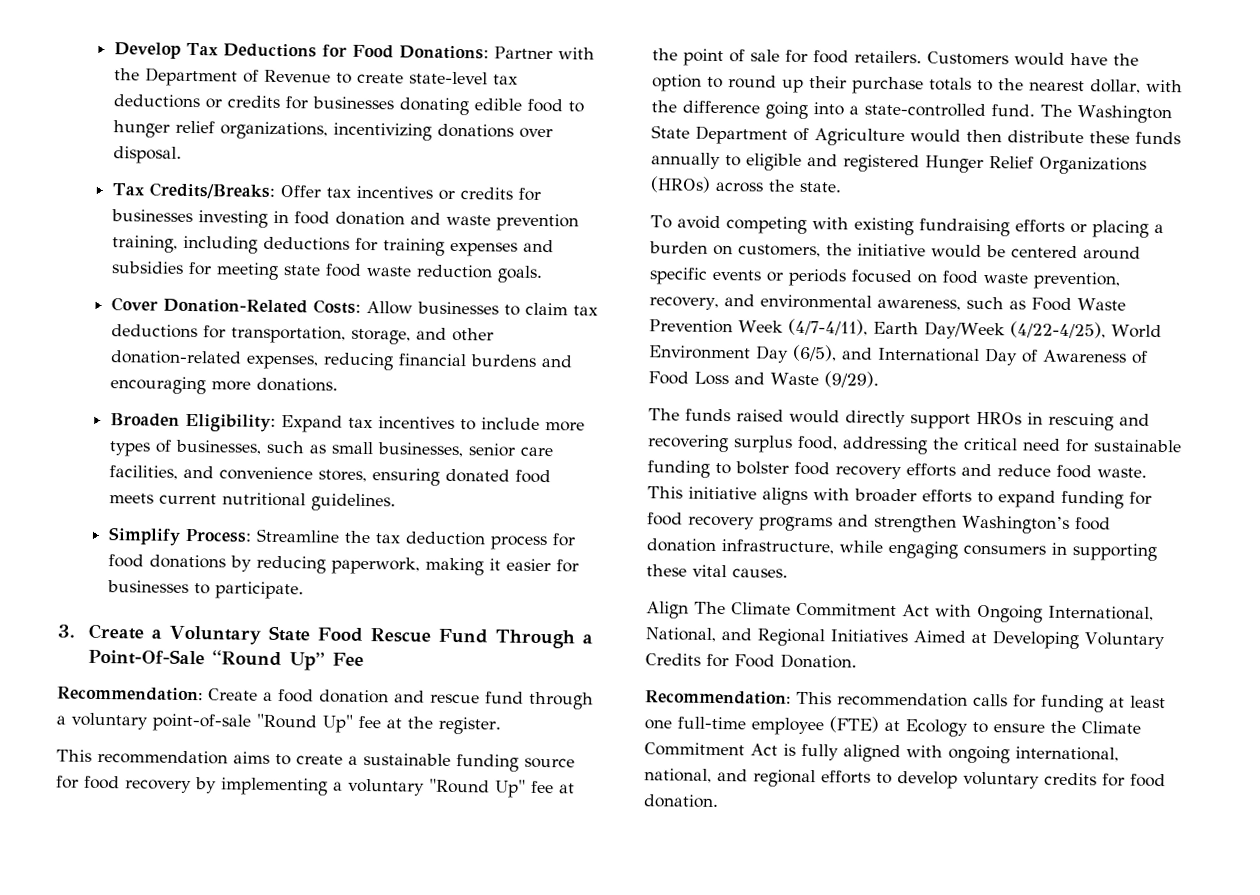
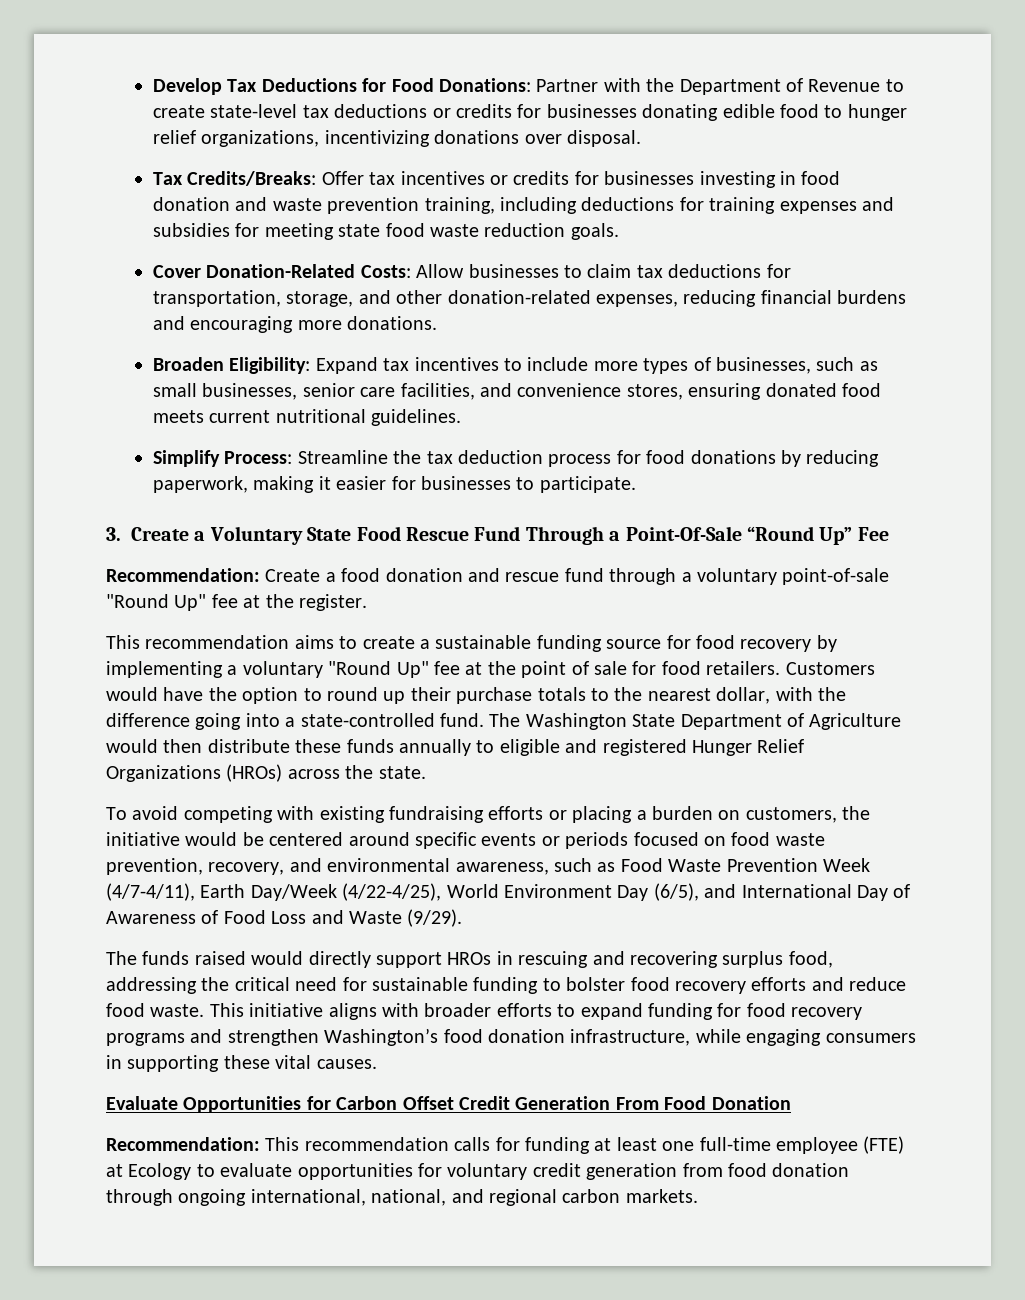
- Align The Climate Commitment Act with Ongoing International, National, and Regional Initiatives Aimed at Developing Voluntary Credits for Food Donation.
+ Evaluate Opportunities for Carbon Offset Credit Generation From Food Donation
- Recommendation: This recommendation calls for funding at least one full-time employee (FTE) at Ecology to ensure the Climate Commitment Act is fully aligned with ongoing international, national, and regional efforts to develop voluntary credits for food donation.
+ Recommendation: This recommendation calls for funding at least one full-time employee (FTE) at Ecology to evaluate opportunities for voluntary credit generation from food donation through ongoing international, national, and regional carbon markets.

